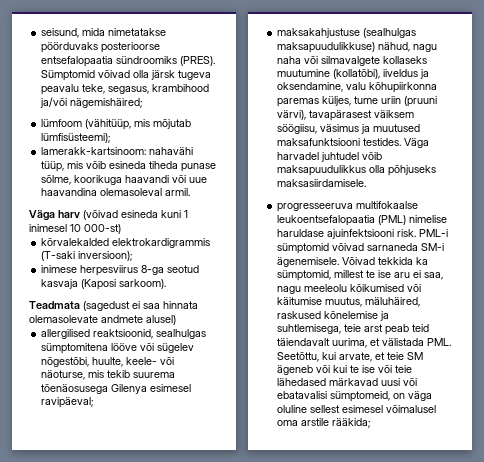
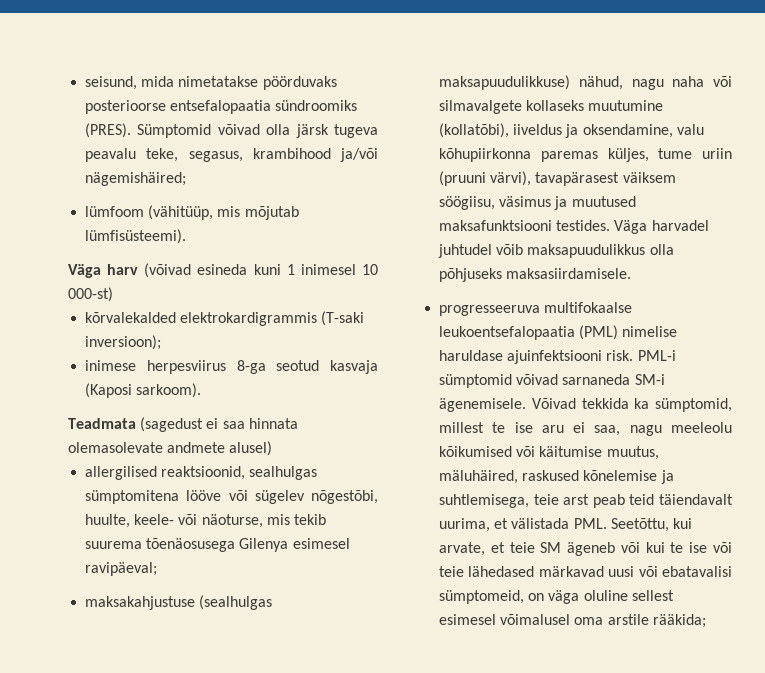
- lümfoom (vähitüüp, mis mõjutab lümfisüsteemi);
- lamerakk-kartsinoom: nahavähi tüüp, mis võib esineda tiheda punase sõlme, koorikuga haavandi või uue haavandina olemasoleval armil.
+ lümfoom (vähitüüp, mis mõjutab lümfisüsteemi).

